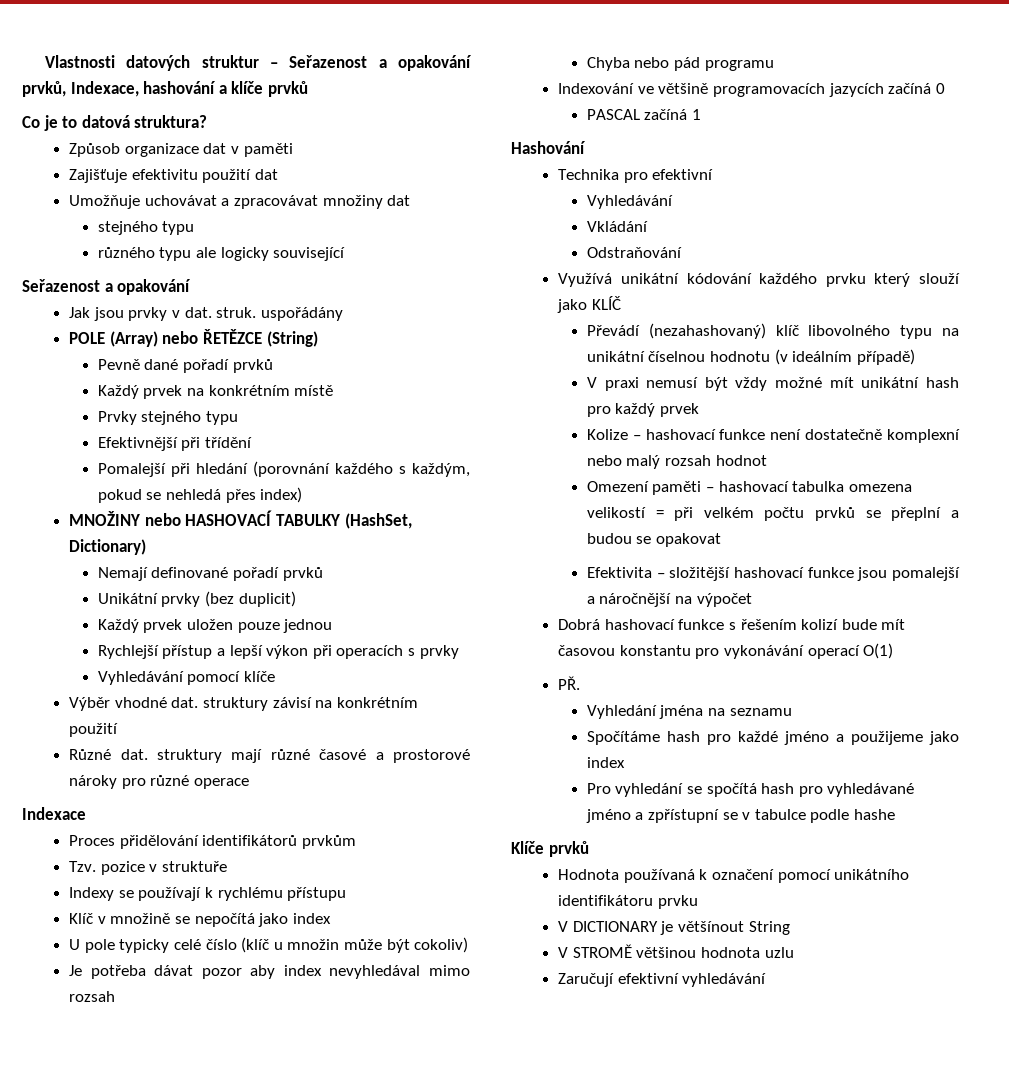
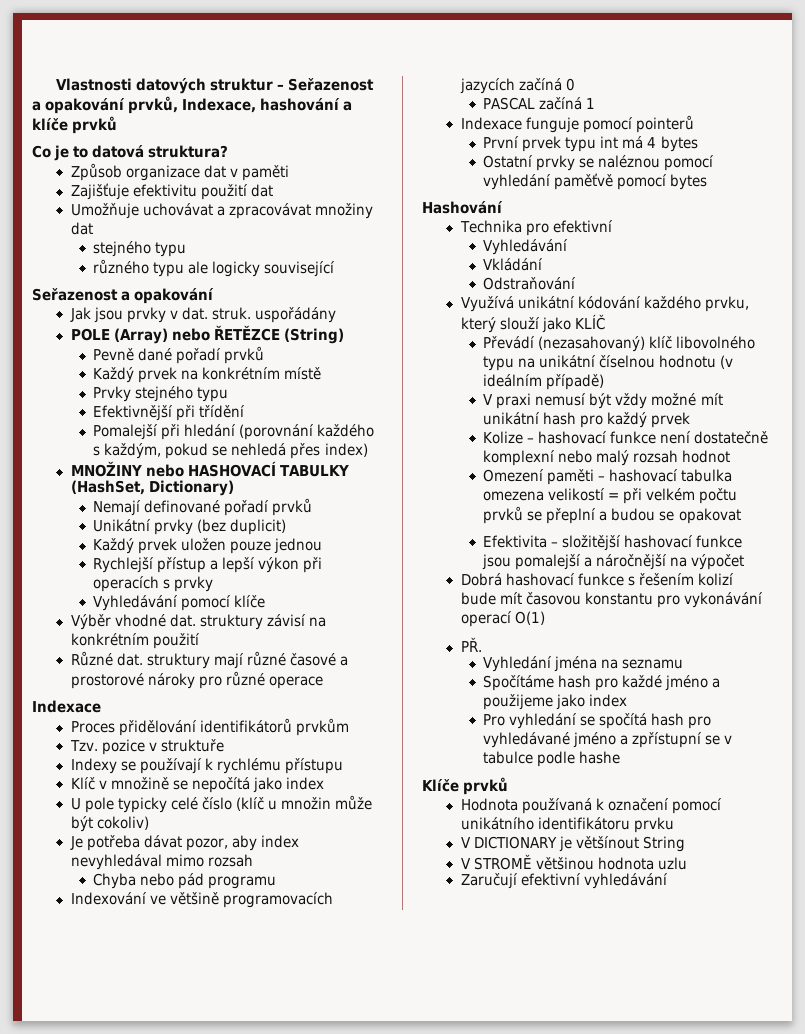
- Je potřeba dávat pozor aby index nevyhledával mimo rozsah
+ Je potřeba dávat pozor, aby index nevyhledával mimo rozsah
+ Indexace funguje pomocí pointerů
+ První prvek typu int má 4 bytes
+ Ostatní prvky se naléznou pomocí vyhledání paměťvě pomocí bytes
- Využívá unikátní kódování každého prvku který slouží jako KLÍČ
+ Využívá unikátní kódování každého prvku, který slouží jako KLÍČ
- Převádí (nezahashovaný) klíč libovolného typu na unikátní číselnou hodnotu (v ideálním případě)
+ Převádí (nezasahovaný) klíč libovolného typu na unikátní číselnou hodnotu (v ideálním případě)

